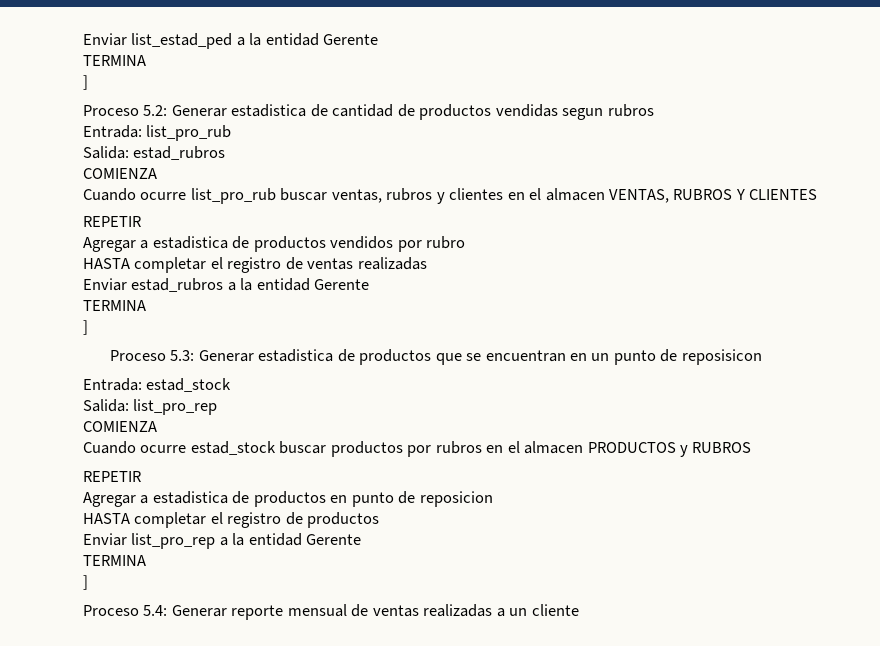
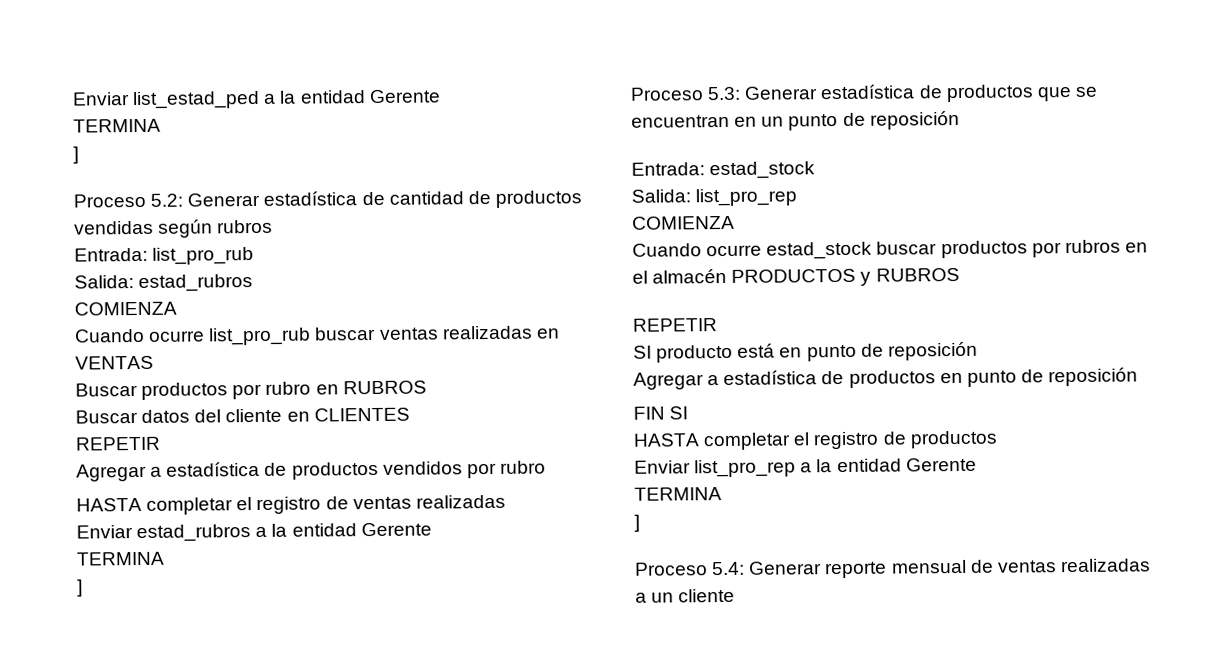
- Proceso 5.2: Generar estadistica de cantidad de productos vendidas segun rubros
+ Proceso 5.2: Generar estadística de cantidad de productos vendidas según rubros
- Cuando ocurre list_pro_rub buscar ventas, rubros y clientes en el almacen VENTAS, RUBROS Y CLIENTES
+ Cuando ocurre list_pro_rub buscar ventas realizadas en VENTAS
+ Buscar productos por rubro en RUBROS
+ Buscar datos del cliente en CLIENTES
- Agregar a estadistica de productos vendidos por rubro
+ Agregar a estadística de productos vendidos por rubro
- Proceso 5.3: Generar estadistica de productos que se encuentran en un punto de reposisicon
+ Proceso 5.3: Generar estadística de productos que se encuentran en un punto de reposición
- Cuando ocurre estad_stock buscar productos por rubros en el almacen PRODUCTOS y RUBROS
+ Cuando ocurre estad_stock buscar productos por rubros en el almacén PRODUCTOS y RUBROS
- Agregar a estadistica de productos en punto de reposicion
+ SI producto está en punto de reposición
+ Agregar a estadística de productos en punto de reposición
+ FIN SI

